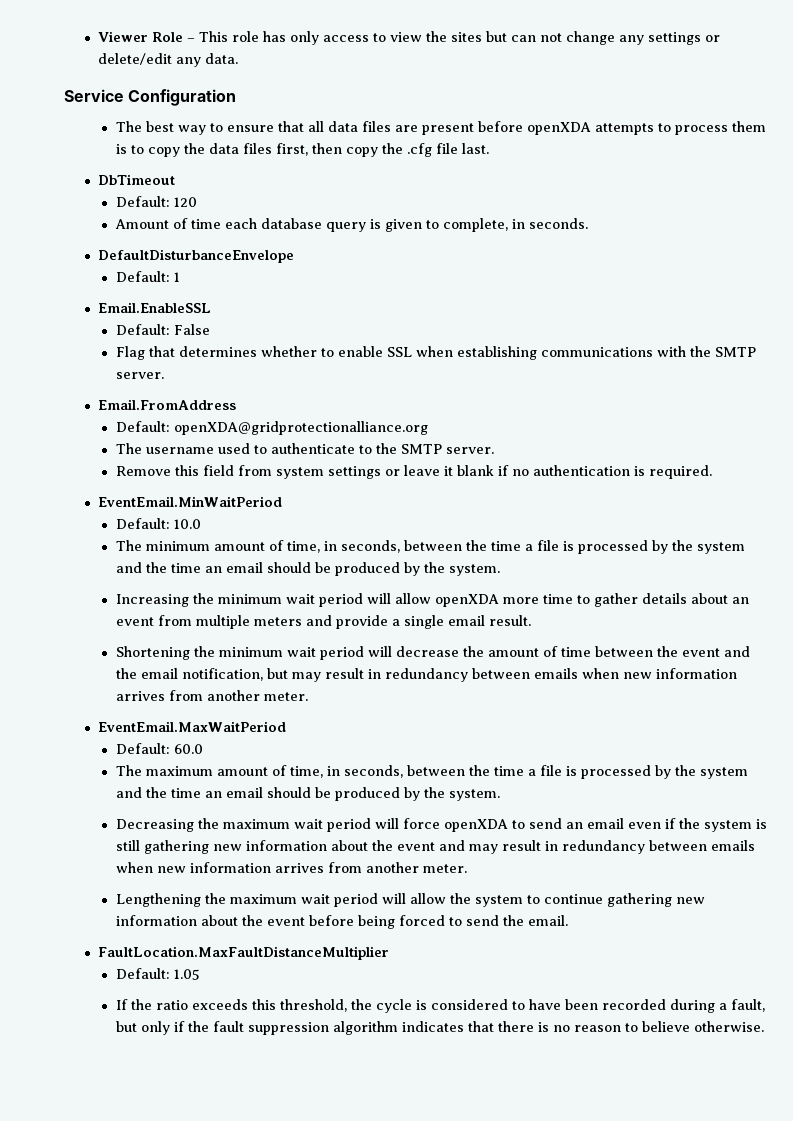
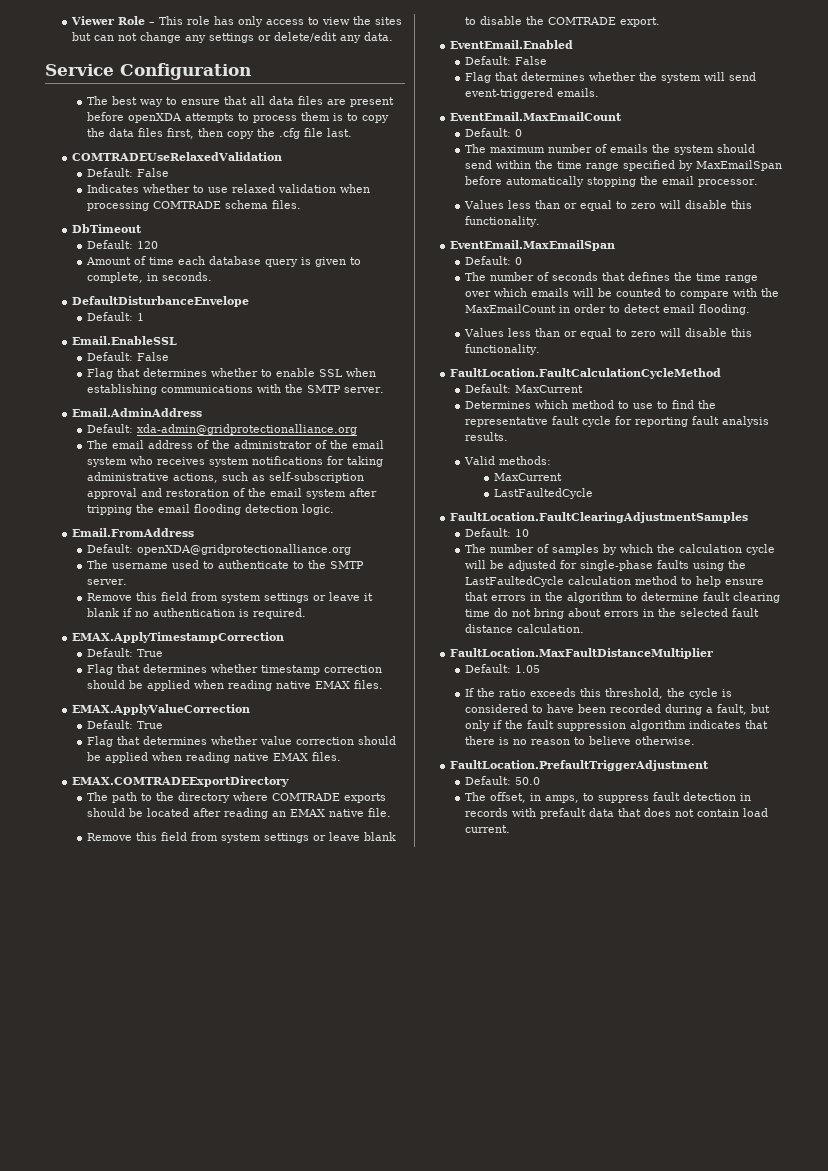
+ COMTRADEUseRelaxedValidation
+ Default: False
+ Indicates whether to use relaxed validation when processing COMTRADE schema files.
+ Email.AdminAddress
+ Default: xda-admin@gridprotectionalliance.org
+ The email address of the administrator of the email system who receives system notifications for taking administrative actions, such as self-subscription approval and restoration of the email system after tripping the email flooding detection logic.
- EventEmail.MinWaitPeriod
- Default: 10.0
- The minimum amount of time, in seconds, between the time a file is processed by the system and the time an email should be produced by the system.
- Increasing the minimum wait period will allow openXDA more time to gather details about an event from multiple meters and provide a single email result.
- Shortening the minimum wait period will decrease the amount of time between the event and the email notification, but may result in redundancy between emails when new information arrives from another meter.
- EventEmail.MaxWaitPeriod
- Default: 60.0
+ EMAX.ApplyTimestampCorrection
+ Default: True
+ Flag that determines whether timestamp correction should be applied when reading native EMAX files.
+ EMAX.ApplyValueCorrection
+ Default: True
+ Flag that determines whether value correction should be applied when reading native EMAX files.
+ EMAX.COMTRADEExportDirectory
+ The path to the directory where COMTRADE exports should be located after reading an EMAX native file.
+ Remove this field from system settings or leave blank to disable the COMTRADE export.
+ EventEmail.Enabled
+ Default: False
+ Flag that determines whether the system will send event-triggered emails.
+ EventEmail.MaxEmailCount
+ Default: 0
- The maximum amount of time, in seconds, between the time a file is processed by the system and the time an email should be produced by the system.
- Decreasing the maximum wait period will force openXDA to send an email even if the system is still gathering new information about the event and may result in redundancy between emails when new information arrives from another meter.
- Lengthening the maximum wait period will allow the system to continue gathering new information about the event before being forced to send the email.
+ The maximum number of emails the system should send within the time range specified by MaxEmailSpan before automatically stopping the email processor.
+ Values less than or equal to zero will disable this functionality.
+ EventEmail.MaxEmailSpan
+ Default: 0
+ The number of seconds that defines the time range over which emails will be counted to compare with the MaxEmailCount in order to detect email flooding.
+ Values less than or equal to zero will disable this functionality.
+ FaultLocation.FaultCalculationCycleMethod
+ Default: MaxCurrent
+ Determines which method to use to find the representative fault cycle for reporting fault analysis results.
+ Valid methods:
+ MaxCurrent
+ LastFaultedCycle
+ FaultLocation.FaultClearingAdjustmentSamples
+ Default: 10
+ The number of samples by which the calculation cycle will be adjusted for single-phase faults using the LastFaultedCycle calculation method to help ensure that errors in the algorithm to determine fault clearing time do not bring about errors in the selected fault distance calculation.
+ FaultLocation.PrefaultTriggerAdjustment
+ Default: 50.0
+ The offset, in amps, to suppress fault detection in records with prefault data that does not contain load current.

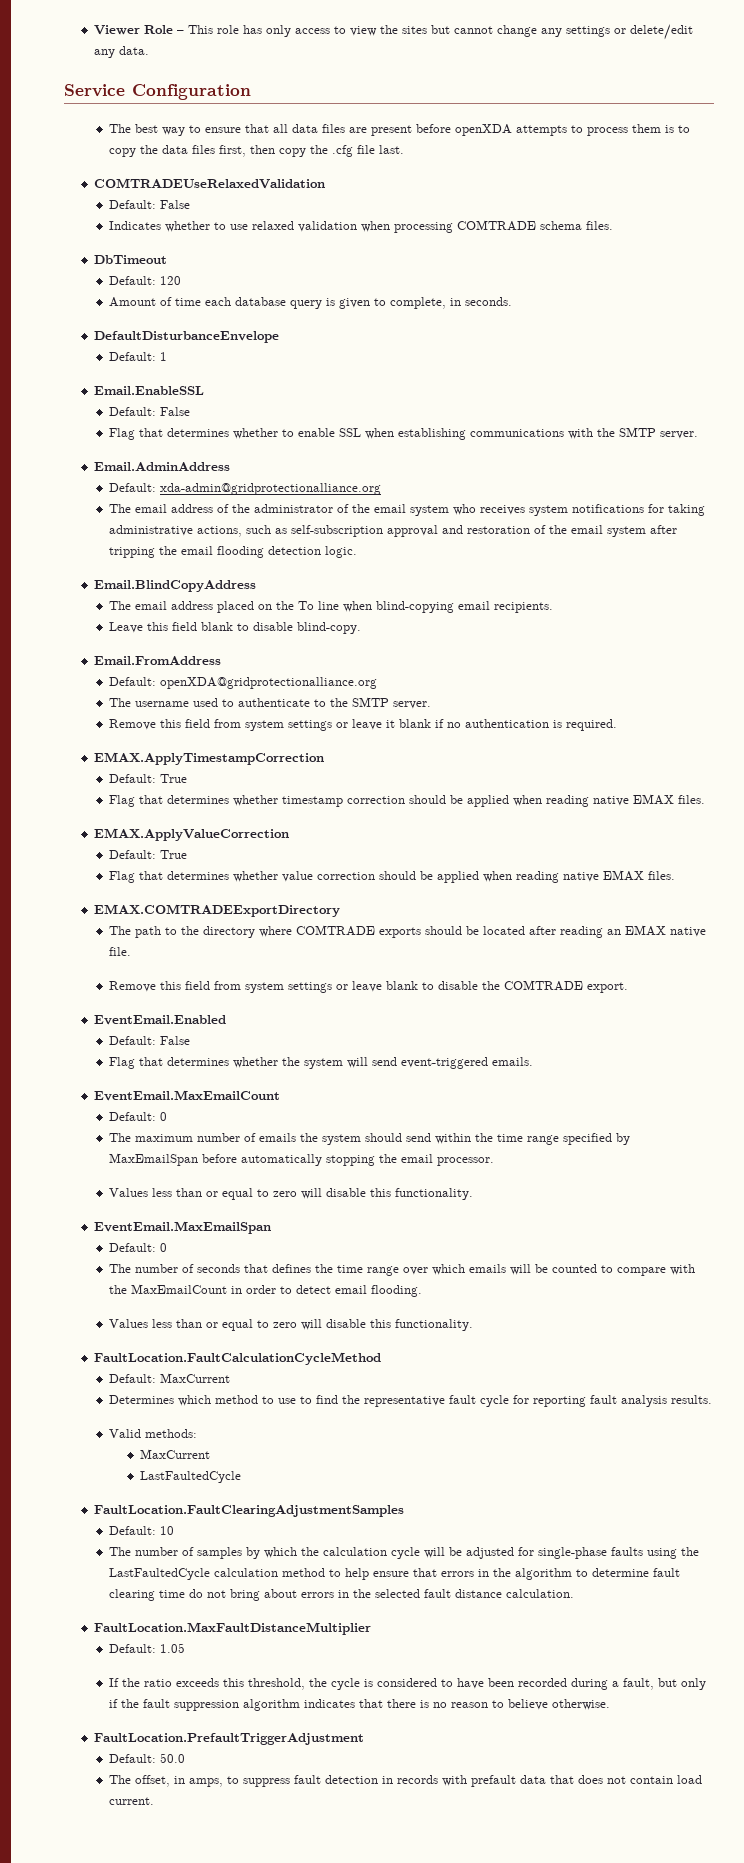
- Viewer Role – This role has only access to view the sites but can not change any settings or delete/edit any data.
+ Viewer Role – This role has only access to view the sites but cannot change any settings or delete/edit any data.
+ Email.BlindCopyAddress
+ The email address placed on the To line when blind-copying email recipients.
+ Leave this field blank to disable blind-copy.

